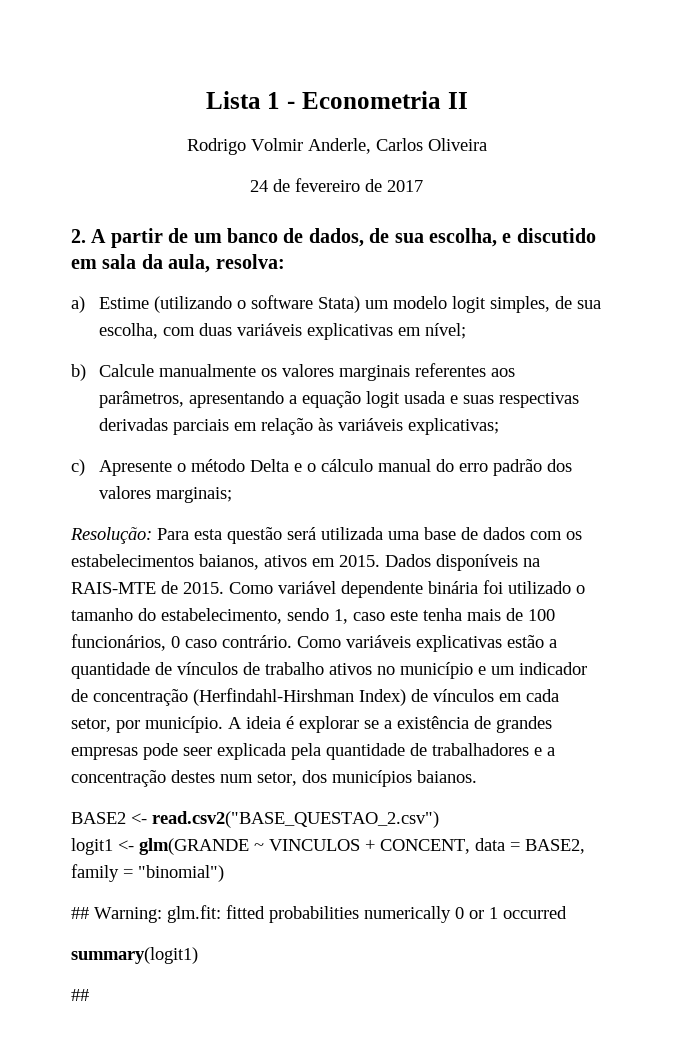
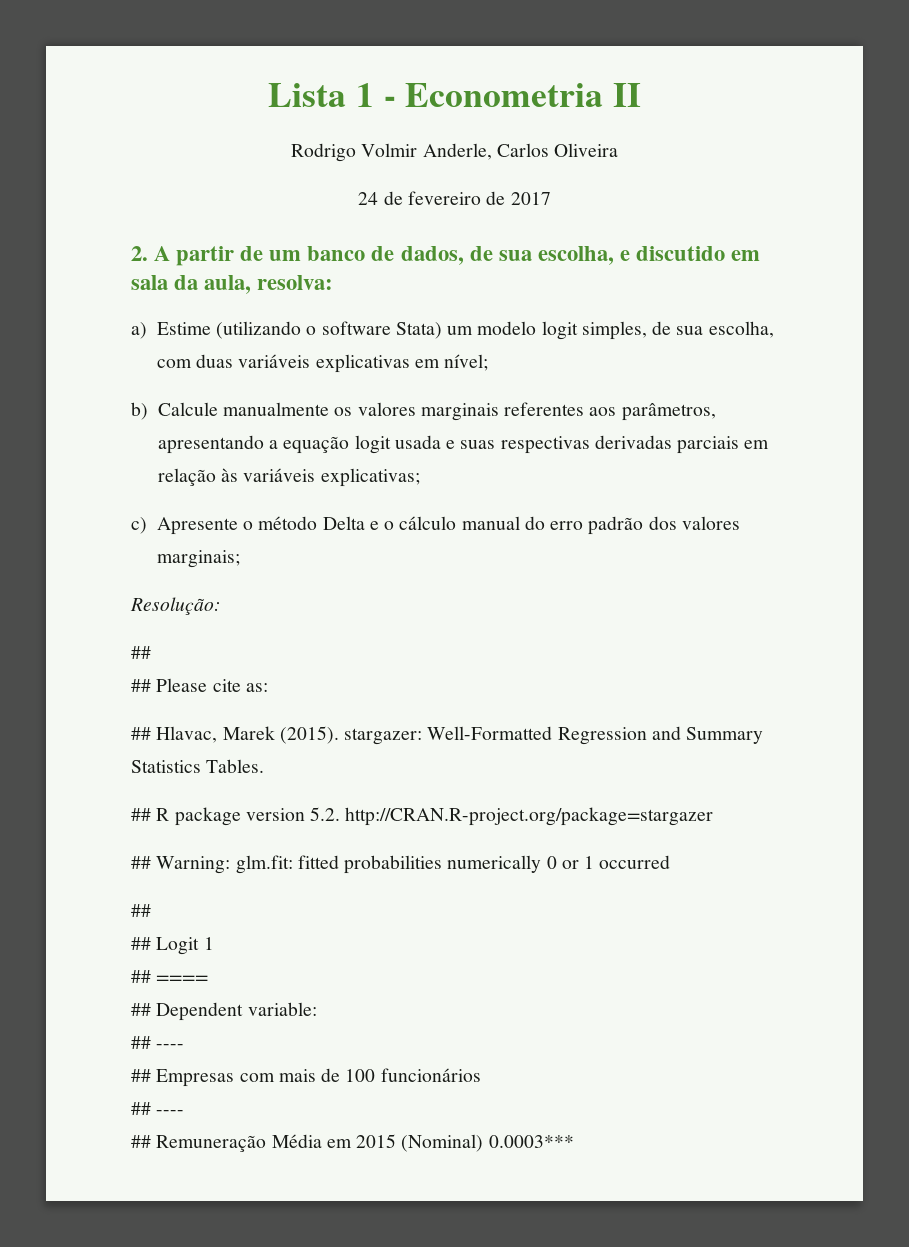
- Resolução: Para esta questão será utilizada uma base de dados com os estabelecimentos baianos, ativos em 2015. Dados disponíveis na RAIS-MTE de 2015. Como variável dependente binária foi utilizado o tamanho do estabelecimento, sendo 1, caso este tenha mais de 100 funcionários, 0 caso contrário. Como variáveis explicativas estão a quantidade de vínculos de trabalho ativos no município e um indicador de concentração (Herfindahl-Hirshman Index) de vínculos em cada setor, por município. A ideia é explorar se a existência de grandes empresas pode seer explicada pela quantidade de trabalhadores e a concentração destes num setor, dos municípios baianos.
- BASE2 <- read.csv2("BASE_QUESTAO_2.csv")
- logit1 <- glm(GRANDE ~ VINCULOS + CONCENT, data = BASE2, family = "binomial")
+ Resolução:
+ ##
+ ## Please cite as:
+ ## Hlavac, Marek (2015). stargazer: Well-Formatted Regression and Summary Statistics Tables.
+ ## R package version 5.2. http://CRAN.R-project.org/package=stargazer
  ## Warning: glm.fit: fitted probabilities numerically 0 or 1 occurred
- summary(logit1)
  ##
+ ## Logit 1
+ ## ====
+ ## Dependent variable:
+ ## ----
+ ## Empresas com mais de 100 funcionários
+ ## ----
+ ## Remuneração Média em 2015 (Nominal) 0.0003***

